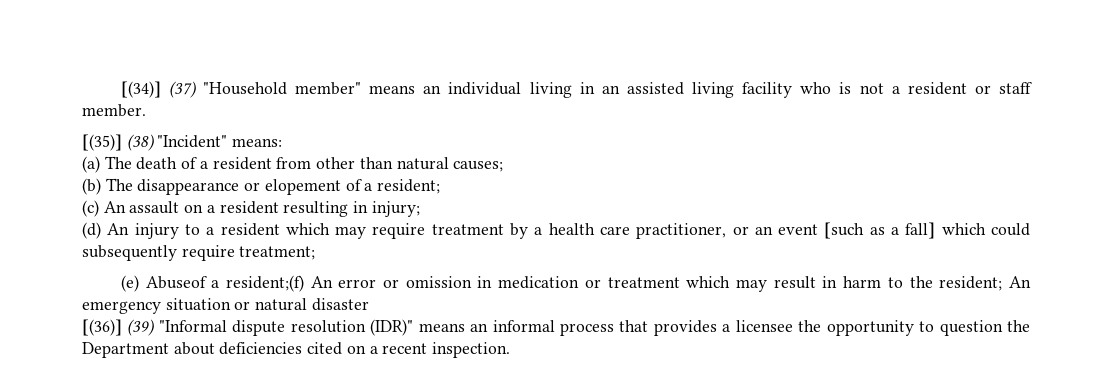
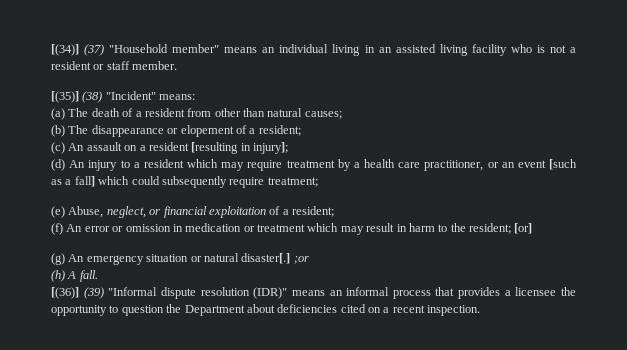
- (c) An assault on a resident resulting in injury;
+ (c) An assault on a resident [resulting in injury];
- (e) Abuseof a resident;(f) An error or omission in medication or treatment which may result in harm to the resident; An emergency situation or natural disaster
+ (e) Abuse, neglect, or financial exploitation of a resident;
+ (f) An error or omission in medication or treatment which may result in harm to the resident; [or]
+ (g) An emergency situation or natural disaster[.] ;or
+ (h) A fall.

